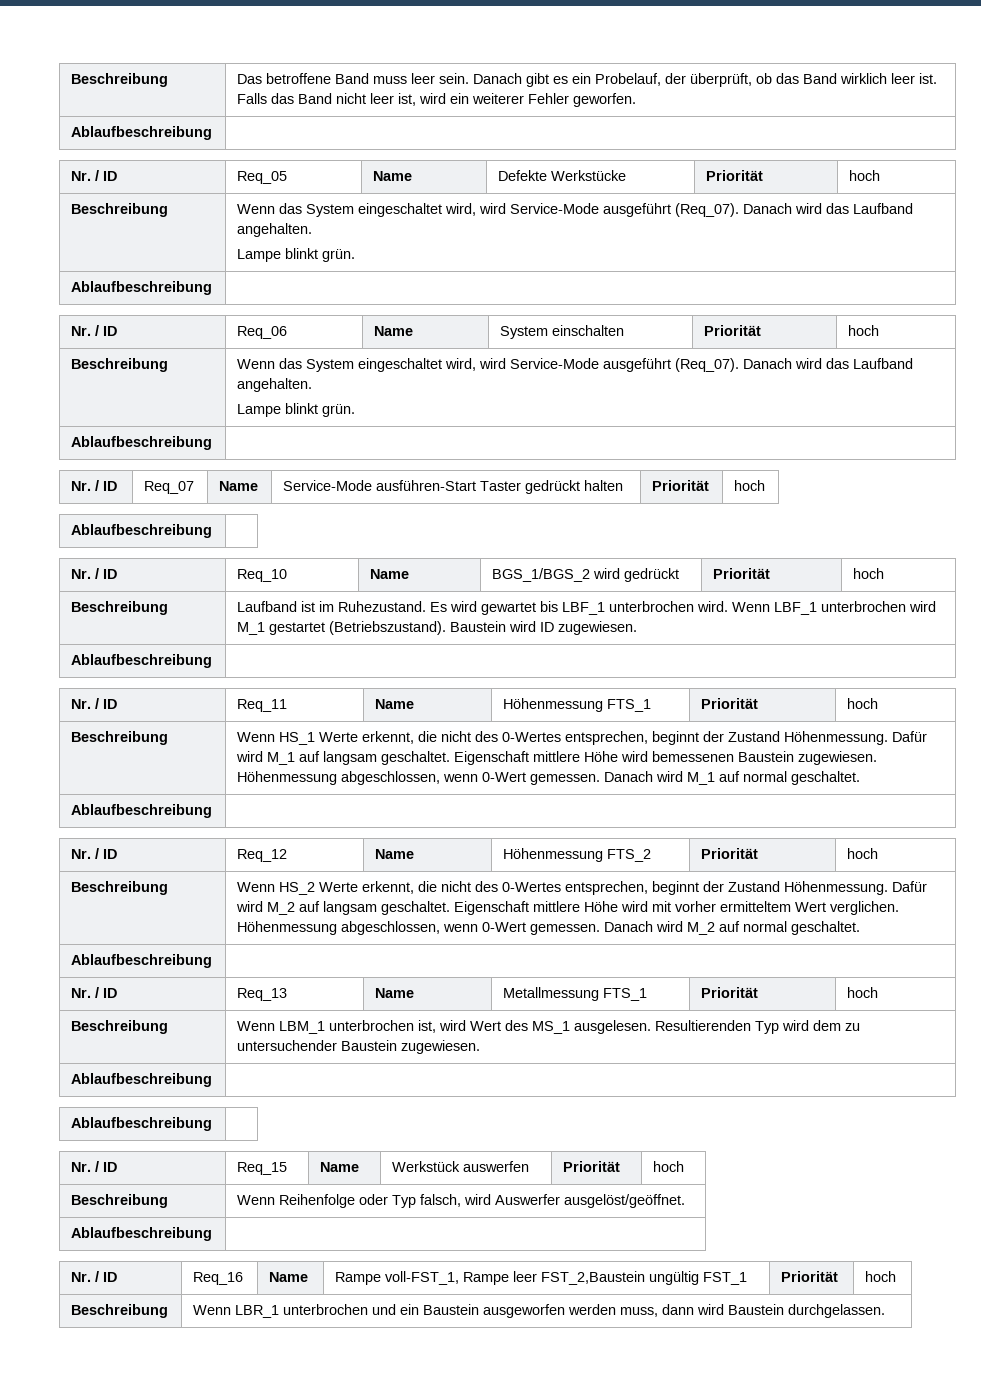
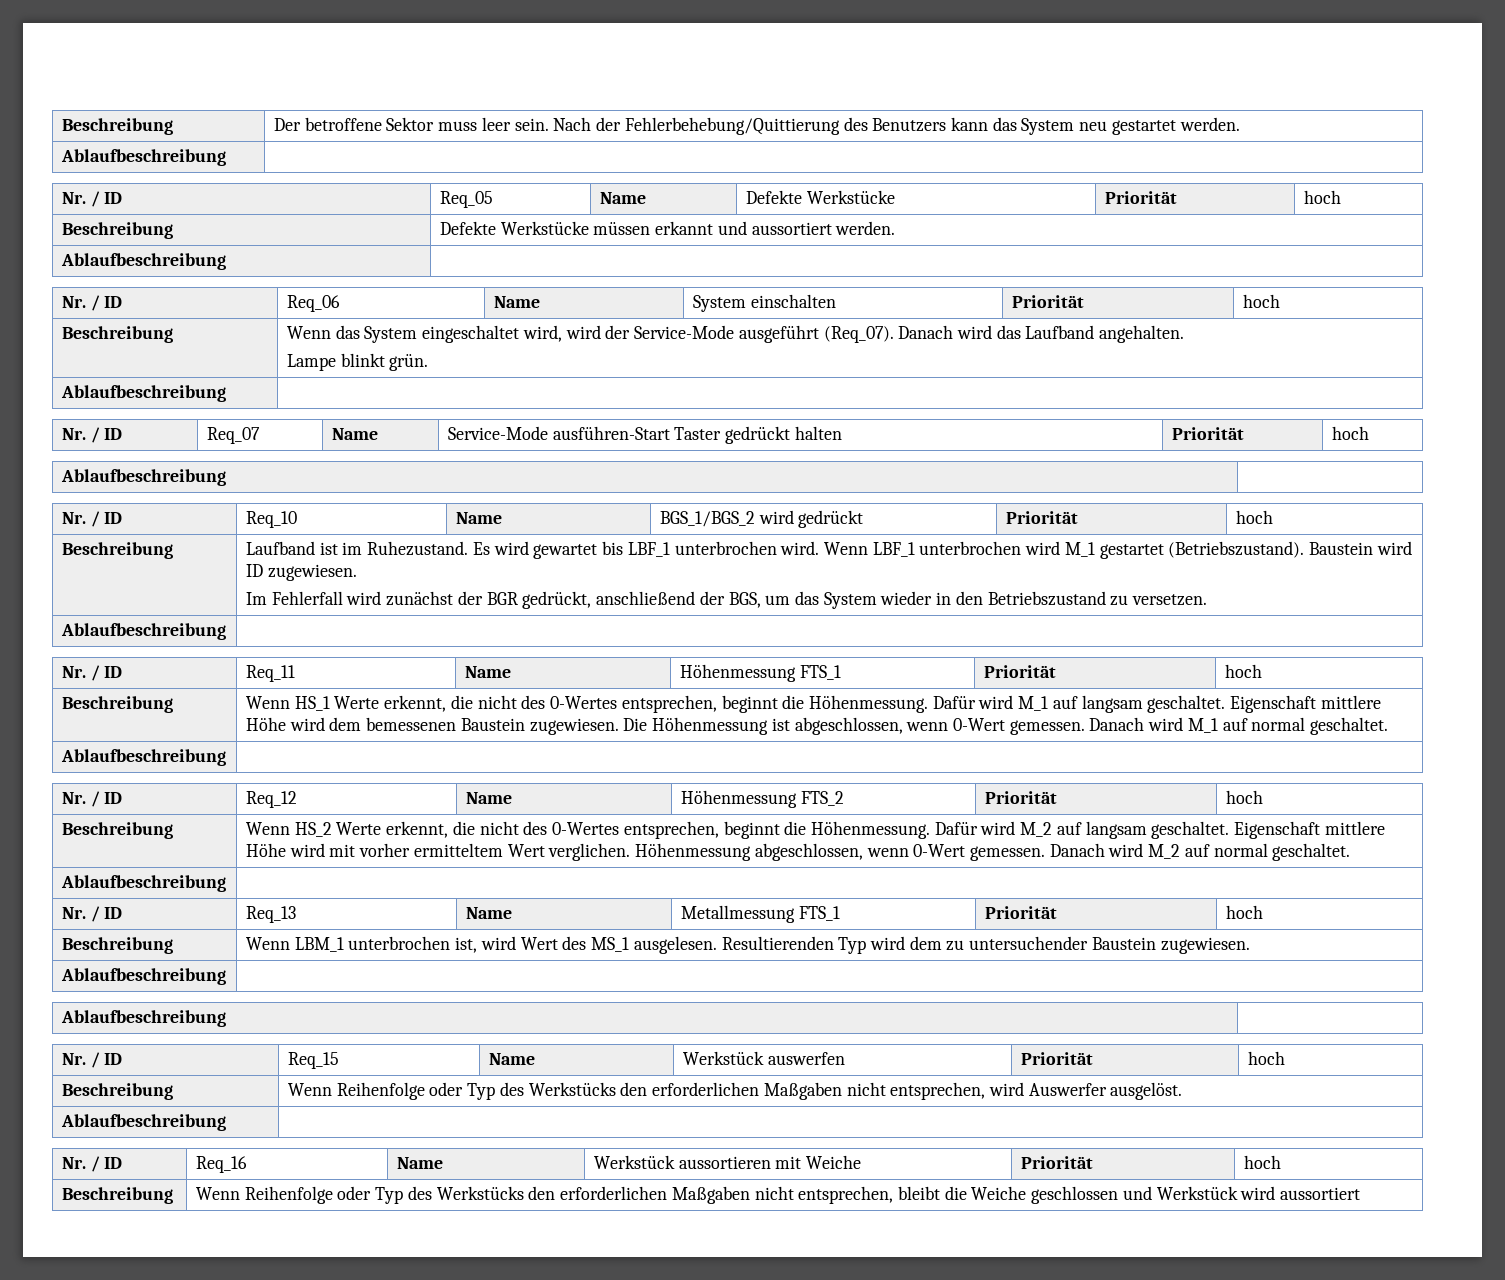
- Beschreibung | Das betroffene Band muss leer sein. Danach gibt es ein Probelauf, der überprüft, ob das Band wirklich leer ist. Falls das Band nicht leer ist, wird ein weiterer Fehler geworfen.
+ Beschreibung | Der betroffene Sektor muss leer sein. Nach der Fehlerbehebung/Quittierung des Benutzers kann das System neu gestartet werden.
  Nr. / ID | Req_05 | Name | Defekte Werkstücke | Priorität | hoch
- Beschreibung | Wenn das System eingeschaltet wird, wird Service-Mode ausgeführt (Req_07). Danach wird das Laufband angehalten.
- Lampe blinkt grün.
+ Beschreibung | Defekte Werkstücke müssen erkannt und aussortiert werden.
  Nr. / ID | Req_06 | Name | System einschalten | Priorität | hoch
- Beschreibung | Wenn das System eingeschaltet wird, wird Service-Mode ausgeführt (Req_07). Danach wird das Laufband angehalten.
+ Beschreibung | Wenn das System eingeschaltet wird, wird der Service-Mode ausgeführt (Req_07). Danach wird das Laufband angehalten.
+ Im Fehlerfall wird zunächst der BGR gedrückt, anschließend der BGS, um das System wieder in den Betriebszustand zu versetzen.
- Beschreibung | Wenn HS_1 Werte erkennt, die nicht des 0-Wertes entsprechen, beginnt der Zustand Höhenmessung. Dafür wird M_1 auf langsam geschaltet. Eigenschaft mittlere Höhe wird bemessenen Baustein zugewiesen. Höhenmessung abgeschlossen, wenn 0-Wert gemessen. Danach wird M_1 auf normal geschaltet.
+ Beschreibung | Wenn HS_1 Werte erkennt, die nicht des 0-Wertes entsprechen, beginnt die Höhenmessung. Dafür wird M_1 auf langsam geschaltet. Eigenschaft mittlere Höhe wird dem bemessenen Baustein zugewiesen. Die Höhenmessung ist abgeschlossen, wenn 0-Wert gemessen. Danach wird M_1 auf normal geschaltet.
- Beschreibung | Wenn HS_2 Werte erkennt, die nicht des 0-Wertes entsprechen, beginnt der Zustand Höhenmessung. Dafür wird M_2 auf langsam geschaltet. Eigenschaft mittlere Höhe wird mit vorher ermitteltem Wert verglichen. Höhenmessung abgeschlossen, wenn 0-Wert gemessen. Danach wird M_2 auf normal geschaltet.
+ Beschreibung | Wenn HS_2 Werte erkennt, die nicht des 0-Wertes entsprechen, beginnt die Höhenmessung. Dafür wird M_2 auf langsam geschaltet. Eigenschaft mittlere Höhe wird mit vorher ermitteltem Wert verglichen. Höhenmessung abgeschlossen, wenn 0-Wert gemessen. Danach wird M_2 auf normal geschaltet.
- Beschreibung | Wenn Reihenfolge oder Typ falsch, wird Auswerfer ausgelöst/geöffnet.
+ Beschreibung | Wenn Reihenfolge oder Typ des Werkstücks den erforderlichen Maßgaben nicht entsprechen, wird Auswerfer ausgelöst.
- Nr. / ID | Req_16 | Name | Rampe voll-FST_1, Rampe leer FST_2,Baustein ungültig FST_1 | Priorität | hoch
- Beschreibung | Wenn LBR_1 unterbrochen und ein Baustein ausgeworfen werden muss, dann wird Baustein durchgelassen.
+ Nr. / ID | Req_16 | Name | Werkstück aussortieren mit Weiche | Priorität | hoch
+ Beschreibung | Wenn Reihenfolge oder Typ des Werkstücks den erforderlichen Maßgaben nicht entsprechen, bleibt die Weiche geschlossen und Werkstück wird aussortiert

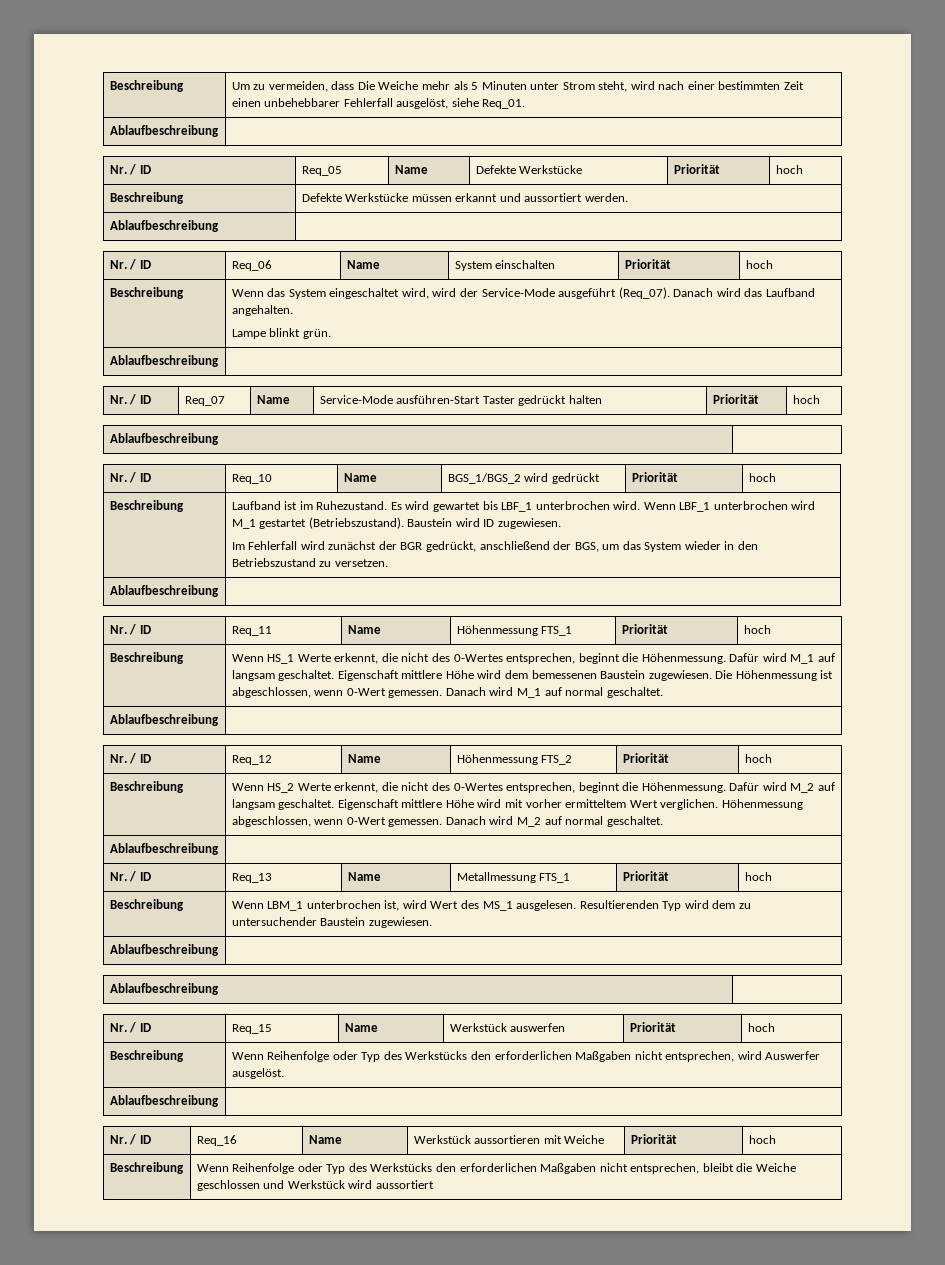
- Beschreibung | Der betroffene Sektor muss leer sein. Nach der Fehlerbehebung/Quittierung des Benutzers kann das System neu gestartet werden.
+ Beschreibung | Um zu vermeiden, dass Die Weiche mehr als 5 Minuten unter Strom steht, wird nach einer bestimmten Zeit einen unbehebbarer Fehlerfall ausgelöst, siehe Req_01.

